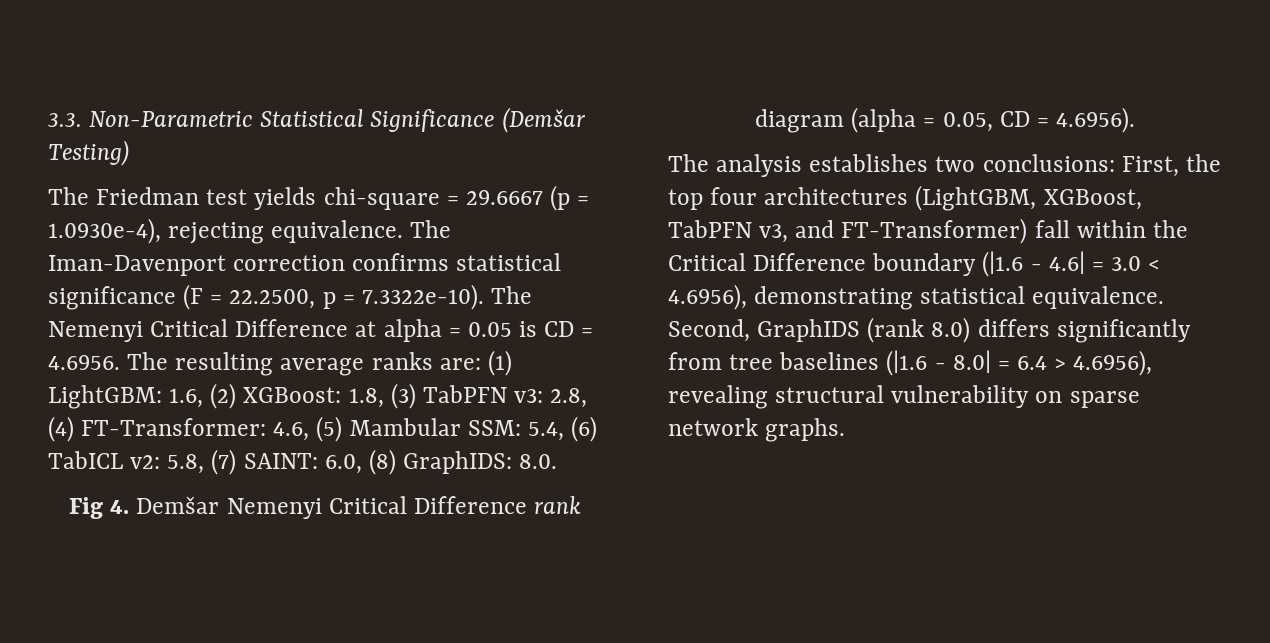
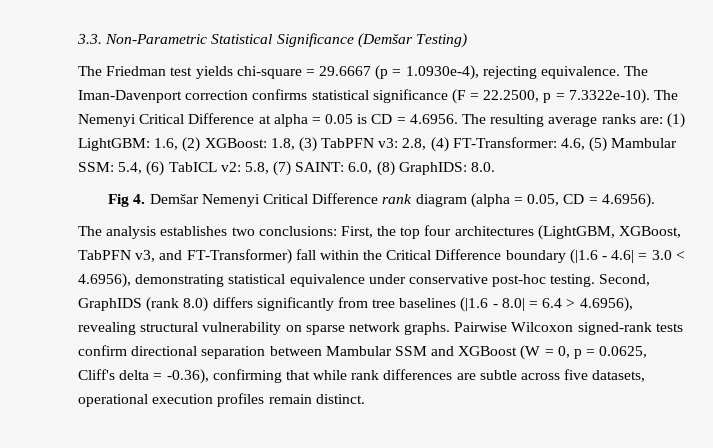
- The analysis establishes two conclusions: First, the top four architectures (LightGBM, XGBoost, TabPFN v3, and FT-Transformer) fall within the Critical Difference boundary (|1.6 - 4.6| = 3.0 < 4.6956), demonstrating statistical equivalence.
+ The analysis establishes two conclusions: First, the top four architectures (LightGBM, XGBoost, TabPFN v3, and FT-Transformer) fall within the Critical Difference boundary (|1.6 - 4.6| = 3.0 < 4.6956), demonstrating statistical equivalence under conservative post-hoc testing.
+ Pairwise Wilcoxon signed-rank tests confirm directional separation between Mambular SSM and XGBoost (W = 0, p = 0.0625, Cliff's delta = -0.36), confirming that while rank differences are subtle across five datasets, operational execution profiles remain distinct.

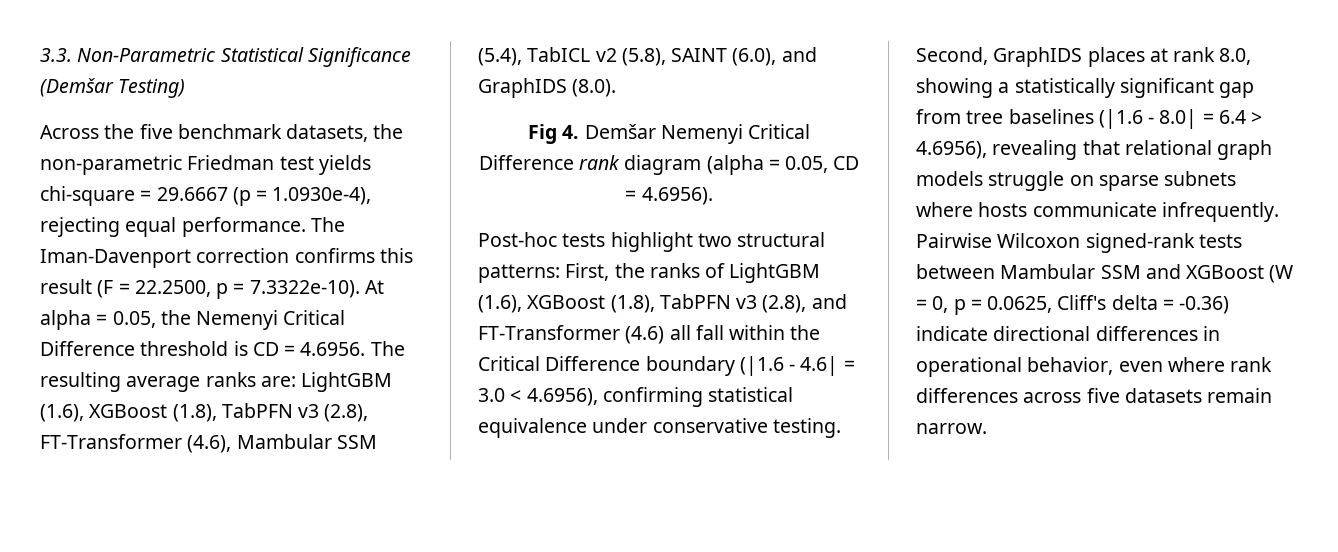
- The Friedman test yields chi-square = 29.6667 (p = 1.0930e-4), rejecting equivalence.
+ Across the five benchmark datasets, the non-parametric Friedman test yields chi-square = 29.6667 (p = 1.0930e-4), rejecting equal performance.
- The Iman-Davenport correction confirms statistical significance (F = 22.2500, p = 7.3322e-10). The Nemenyi Critical Difference at alpha = 0.05 is CD = 4.6956. The resulting average ranks are: (1) LightGBM: 1.6, (2) XGBoost: 1.8, (3) TabPFN v3: 2.8, (4) FT-Transformer: 4.6, (5) Mambular SSM: 5.4, (6) TabICL v2: 5.8, (7) SAINT: 6.0, (8) GraphIDS: 8.0.
+ The Iman-Davenport correction confirms this result (F = 22.2500, p = 7.3322e-10). At alpha = 0.05, the Nemenyi Critical Difference threshold is CD = 4.6956. The resulting average ranks are: LightGBM (1.6), XGBoost (1.8), TabPFN v3 (2.8), FT-Transformer (4.6), Mambular SSM (5.4), TabICL v2 (5.8), SAINT (6.0), and GraphIDS (8.0).
- The analysis establishes two conclusions: First, the top four architectures (LightGBM, XGBoost, TabPFN v3, and FT-Transformer) fall within the Critical Difference boundary (|1.6 - 4.6| = 3.0 < 4.6956), demonstrating statistical equivalence under conservative post-hoc testing.
+ Post-hoc tests highlight two structural patterns: First, the ranks of LightGBM (1.6), XGBoost (1.8), TabPFN v3 (2.8), and FT-Transformer (4.6) all fall within the Critical Difference boundary (|1.6 - 4.6| = 3.0 < 4.6956), confirming statistical equivalence under conservative testing.
- Second, GraphIDS (rank 8.0) differs significantly from tree baselines (|1.6 - 8.0| = 6.4 > 4.6956), revealing structural vulnerability on sparse network graphs.
+ Second, GraphIDS places at rank 8.0, showing a statistically significant gap from tree baselines (|1.6 - 8.0| = 6.4 > 4.6956), revealing that relational graph models struggle on sparse subnets where hosts communicate infrequently.
- Pairwise Wilcoxon signed-rank tests confirm directional separation between Mambular SSM and XGBoost (W = 0, p = 0.0625, Cliff's delta = -0.36), confirming that while rank differences are subtle across five datasets, operational execution profiles remain distinct.
+ Pairwise Wilcoxon signed-rank tests between Mambular SSM and XGBoost (W = 0, p = 0.0625, Cliff's delta = -0.36) indicate directional differences in operational behavior, even where rank differences across five datasets remain narrow.

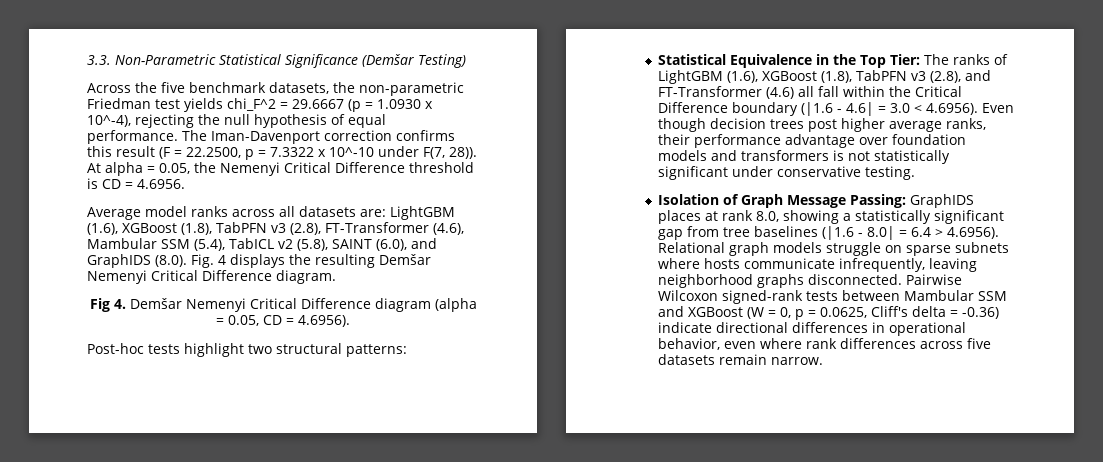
- Across the five benchmark datasets, the non-parametric Friedman test yields chi-square = 29.6667 (p = 1.0930e-4), rejecting equal performance.
+ Across the five benchmark datasets, the non-parametric Friedman test yields chi_F^2 = 29.6667 (p = 1.0930 x 10^-4), rejecting the null hypothesis of equal performance.
- The Iman-Davenport correction confirms this result (F = 22.2500, p = 7.3322e-10). At alpha = 0.05, the Nemenyi Critical Difference threshold is CD = 4.6956. The resulting average ranks are: LightGBM (1.6), XGBoost (1.8), TabPFN v3 (2.8), FT-Transformer (4.6), Mambular SSM (5.4), TabICL v2 (5.8), SAINT (6.0), and GraphIDS (8.0).
+ The Iman-Davenport correction confirms this result (F = 22.2500, p = 7.3322 x 10^-10 under F(7, 28)). At alpha = 0.05, the Nemenyi Critical Difference threshold is CD = 4.6956.
+ Average model ranks across all datasets are: LightGBM (1.6), XGBoost (1.8), TabPFN v3 (2.8), FT-Transformer (4.6), Mambular SSM (5.4), TabICL v2 (5.8), SAINT (6.0), and GraphIDS (8.0). Fig. 4 displays the resulting Demšar Nemenyi Critical Difference diagram.
- Fig 4. Demšar Nemenyi Critical Difference rank diagram (alpha = 0.05, CD = 4.6956).
+ Fig 4. Demšar Nemenyi Critical Difference diagram (alpha = 0.05, CD = 4.6956).
- Post-hoc tests highlight two structural patterns: First, the ranks of LightGBM (1.6), XGBoost (1.8), TabPFN v3 (2.8), and FT-Transformer (4.6) all fall within the Critical Difference boundary (|1.6 - 4.6| = 3.0 < 4.6956), confirming statistical equivalence under conservative testing. Second, GraphIDS places at rank 8.0, showing a statistically significant gap from tree baselines (|1.6 - 8.0| = 6.4 > 4.6956), revealing that relational graph models struggle on sparse subnets where hosts communicate infrequently.
+ Post-hoc tests highlight two structural patterns:
+ Statistical Equivalence in the Top Tier: The ranks of LightGBM (1.6), XGBoost (1.8), TabPFN v3 (2.8), and FT-Transformer (4.6) all fall within the Critical Difference boundary (|1.6 - 4.6| = 3.0 < 4.6956). Even though decision trees post higher average ranks, their performance advantage over foundation models and transformers is not statistically significant under conservative testing.
+ Isolation of Graph Message Passing: GraphIDS places at rank 8.0, showing a statistically significant gap from tree baselines (|1.6 - 8.0| = 6.4 > 4.6956). Relational graph models struggle on sparse subnets where hosts communicate infrequently, leaving neighborhood graphs disconnected.

